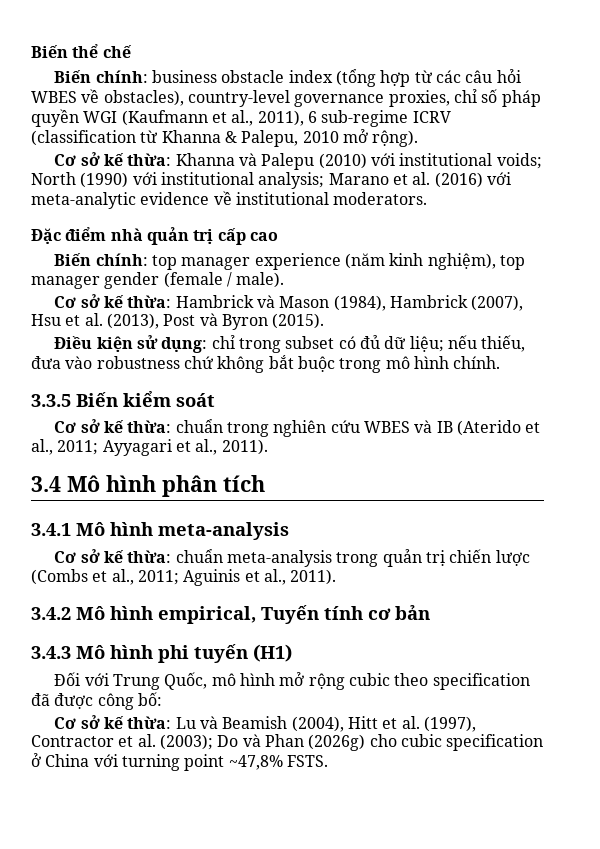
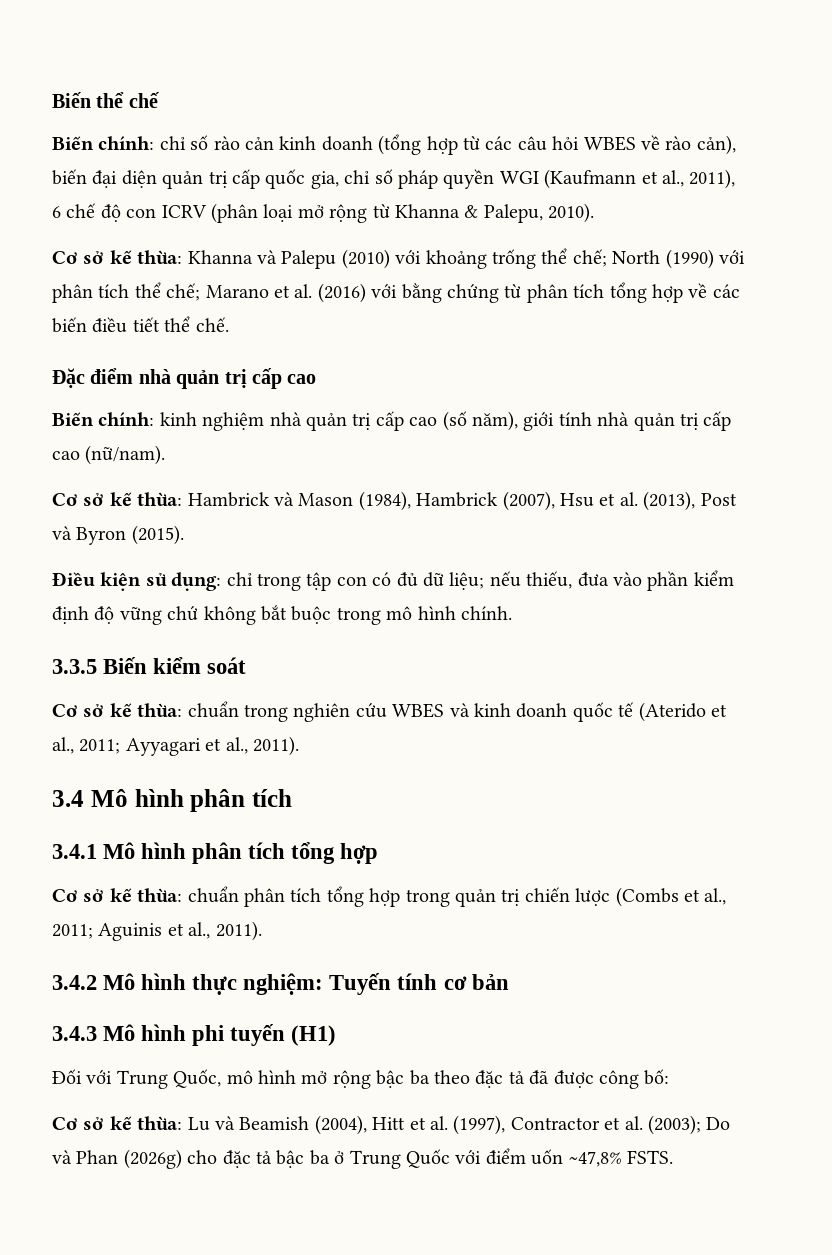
- Biến chính: business obstacle index (tổng hợp từ các câu hỏi WBES về obstacles), country-level governance proxies, chỉ số pháp quyền WGI (Kaufmann et al., 2011), 6 sub-regime ICRV (classification từ Khanna & Palepu, 2010 mở rộng).
+ Biến chính: chỉ số rào cản kinh doanh (tổng hợp từ các câu hỏi WBES về rào cản), biến đại diện quản trị cấp quốc gia, chỉ số pháp quyền WGI (Kaufmann et al., 2011), 6 chế độ con ICRV (phân loại mở rộng từ Khanna & Palepu, 2010).
- Cơ sở kế thừa: Khanna và Palepu (2010) với institutional voids; North (1990) với institutional analysis; Marano et al. (2016) với meta-analytic evidence về institutional moderators.
+ Cơ sở kế thừa: Khanna và Palepu (2010) với khoảng trống thể chế; North (1990) với phân tích thể chế; Marano et al. (2016) với bằng chứng từ phân tích tổng hợp về các biến điều tiết thể chế.
- Biến chính: top manager experience (năm kinh nghiệm), top manager gender (female / male).
+ Biến chính: kinh nghiệm nhà quản trị cấp cao (số năm), giới tính nhà quản trị cấp cao (nữ/nam).
- Điều kiện sử dụng: chỉ trong subset có đủ dữ liệu; nếu thiếu, đưa vào robustness chứ không bắt buộc trong mô hình chính.
+ Điều kiện sử dụng: chỉ trong tập con có đủ dữ liệu; nếu thiếu, đưa vào phần kiểm định độ vững chứ không bắt buộc trong mô hình chính.
- Cơ sở kế thừa: chuẩn trong nghiên cứu WBES và IB (Aterido et al., 2011; Ayyagari et al., 2011).
+ Cơ sở kế thừa: chuẩn trong nghiên cứu WBES và kinh doanh quốc tế (Aterido et al., 2011; Ayyagari et al., 2011).
- 3.4.1 Mô hình meta-analysis
- Cơ sở kế thừa: chuẩn meta-analysis trong quản trị chiến lược (Combs et al., 2011; Aguinis et al., 2011).
+ 3.4.1 Mô hình phân tích tổng hợp
+ Cơ sở kế thừa: chuẩn phân tích tổng hợp trong quản trị chiến lược (Combs et al., 2011; Aguinis et al., 2011).
- 3.4.2 Mô hình empirical, Tuyến tính cơ bản
+ 3.4.2 Mô hình thực nghiệm: Tuyến tính cơ bản
- Đối với Trung Quốc, mô hình mở rộng cubic theo specification đã được công bố:
+ Đối với Trung Quốc, mô hình mở rộng bậc ba theo đặc tả đã được công bố:
- Cơ sở kế thừa: Lu và Beamish (2004), Hitt et al. (1997), Contractor et al. (2003); Do và Phan (2026g) cho cubic specification ở China với turning point ~47,8% FSTS.
+ Cơ sở kế thừa: Lu và Beamish (2004), Hitt et al. (1997), Contractor et al. (2003); Do và Phan (2026g) cho đặc tả bậc ba ở Trung Quốc với điểm uốn ~47,8% FSTS.

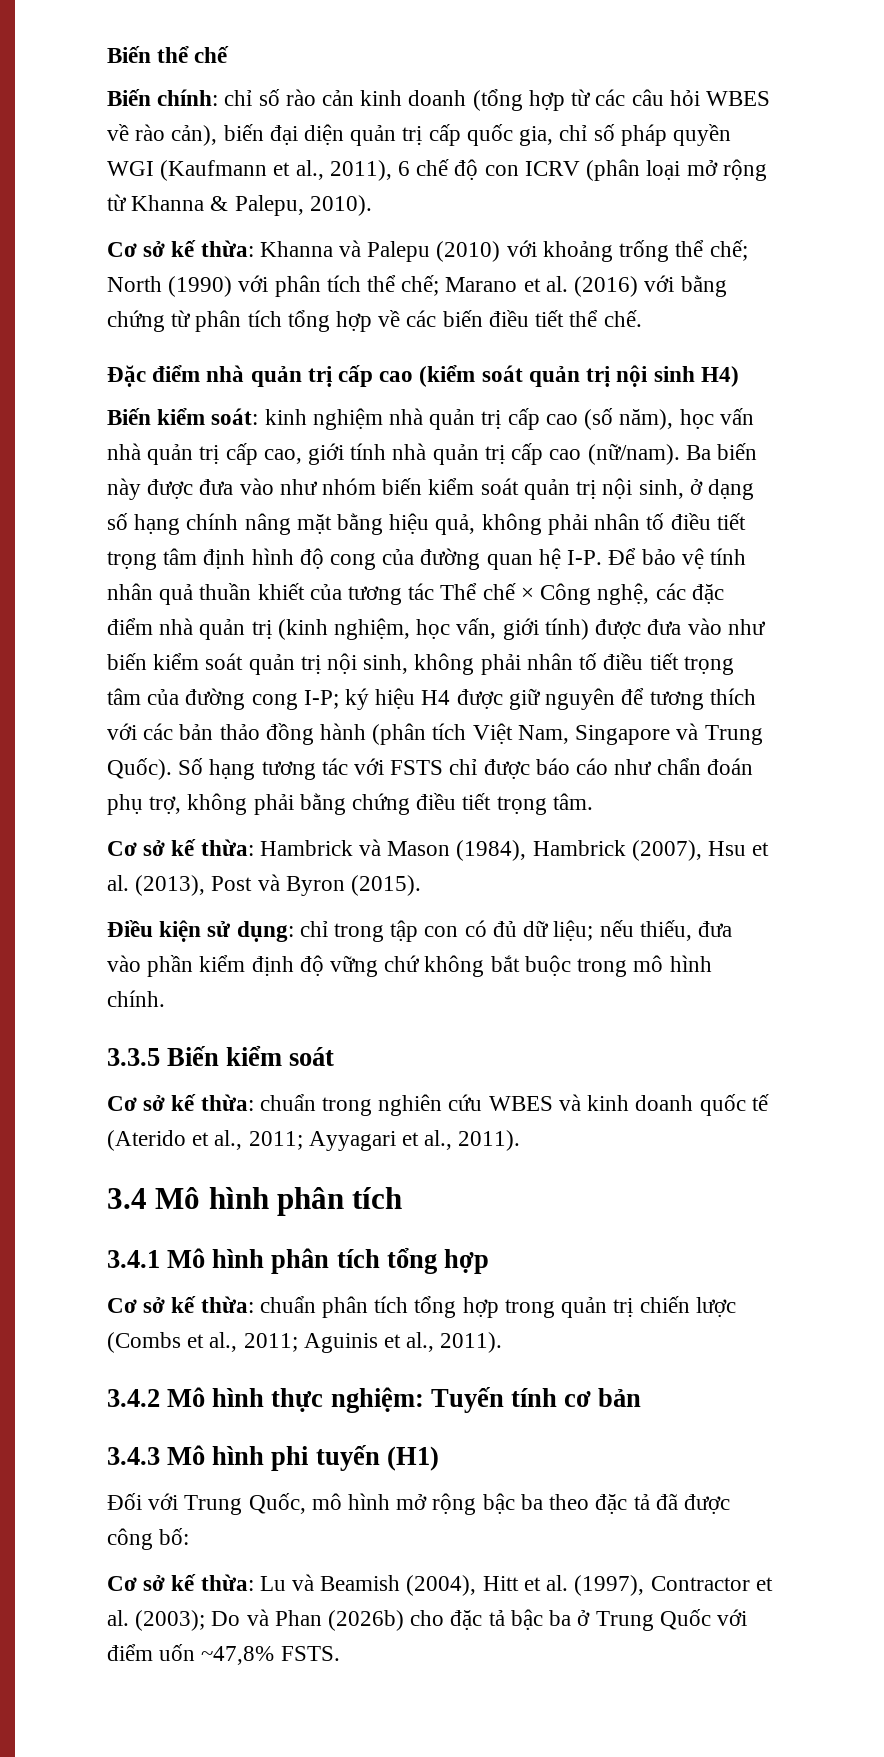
- Đặc điểm nhà quản trị cấp cao
- Biến chính: kinh nghiệm nhà quản trị cấp cao (số năm), giới tính nhà quản trị cấp cao (nữ/nam).
+ Đặc điểm nhà quản trị cấp cao (kiểm soát quản trị nội sinh H4)
+ Biến kiểm soát: kinh nghiệm nhà quản trị cấp cao (số năm), học vấn nhà quản trị cấp cao, giới tính nhà quản trị cấp cao (nữ/nam). Ba biến này được đưa vào như nhóm biến kiểm soát quản trị nội sinh, ở dạng số hạng chính nâng mặt bằng hiệu quả, không phải nhân tố điều tiết trọng tâm định hình độ cong của đường quan hệ I-P. Để bảo vệ tính nhân quả thuần khiết của tương tác Thể chế × Công nghệ, các đặc điểm nhà quản trị (kinh nghiệm, học vấn, giới tính) được đưa vào như biến kiểm soát quản trị nội sinh, không phải nhân tố điều tiết trọng tâm của đường cong I-P; ký hiệu H4 được giữ nguyên để tương thích với các bản thảo đồng hành (phân tích Việt Nam, Singapore và Trung Quốc). Số hạng tương tác với FSTS chỉ được báo cáo như chẩn đoán phụ trợ, không phải bằng chứng điều tiết trọng tâm.
- Cơ sở kế thừa: Lu và Beamish (2004), Hitt et al. (1997), Contractor et al. (2003); Do và Phan (2026g) cho đặc tả bậc ba ở Trung Quốc với điểm uốn ~47,8% FSTS.
+ Cơ sở kế thừa: Lu và Beamish (2004), Hitt et al. (1997), Contractor et al. (2003); Do và Phan (2026b) cho đặc tả bậc ba ở Trung Quốc với điểm uốn ~47,8% FSTS.

